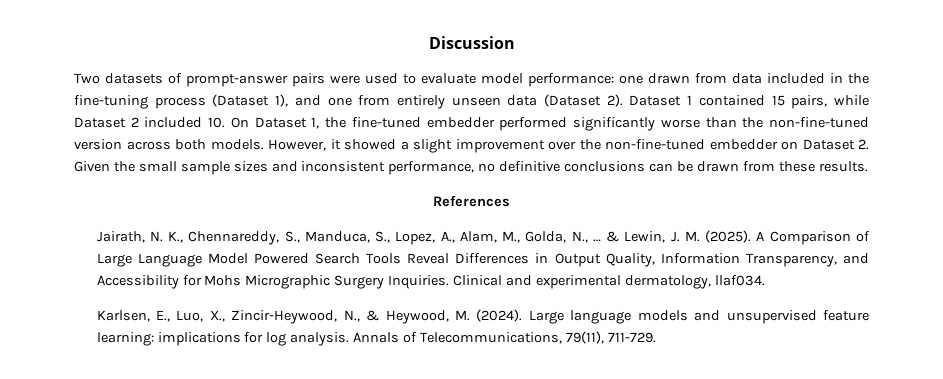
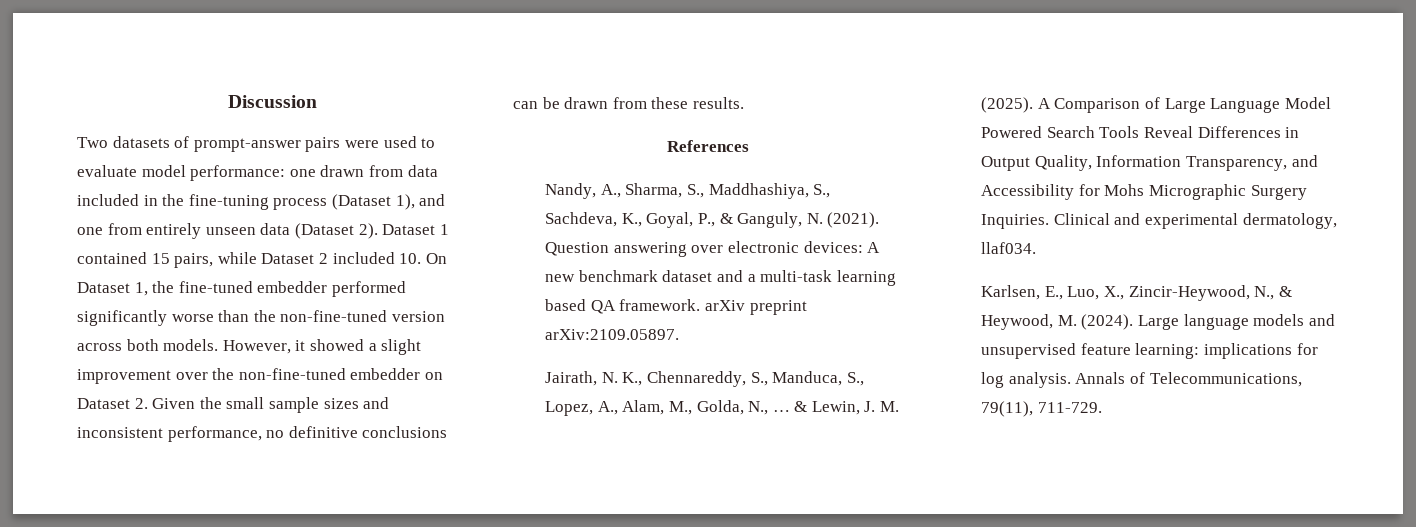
+ Nandy, A., Sharma, S., Maddhashiya, S., Sachdeva, K., Goyal, P., & Ganguly, N. (2021). Question answering over electronic devices: A new benchmark dataset and a multi-task learning based QA framework. arXiv preprint arXiv:2109.05897.

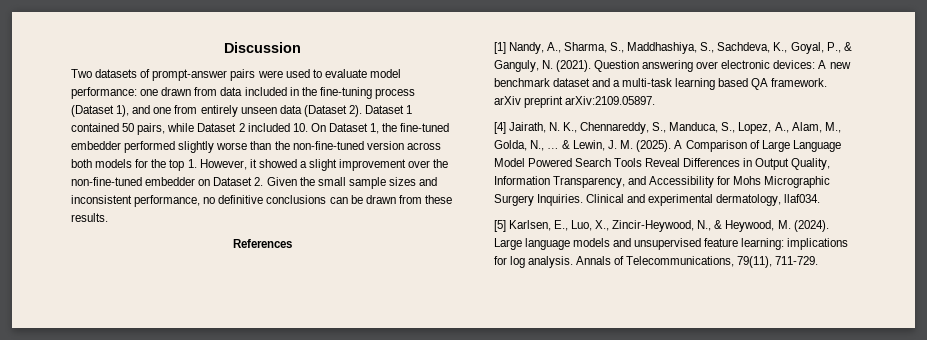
- Dataset 1 contained 15 pairs, while Dataset 2 included 10. On Dataset 1, the fine-tuned embedder performed significantly worse than the non-fine-tuned version across both models. However, it showed a slight improvement over the non-fine-tuned embedder on Dataset 2. Given the small sample sizes and inconsistent performance, no definitive conclusions can be drawn from these results.
+ Dataset 1 contained 50 pairs, while Dataset 2 included 10. On Dataset 1, the fine-tuned embedder performed slightly worse than the non-fine-tuned version across both models for the top 1. However, it showed a slight improvement over the non-fine-tuned embedder on Dataset 2. Given the small sample sizes and inconsistent performance, no definitive conclusions can be drawn from these results.
- Nandy, A., Sharma, S., Maddhashiya, S., Sachdeva, K., Goyal, P., & Ganguly, N. (2021).
+ [1] Nandy, A., Sharma, S., Maddhashiya, S., Sachdeva, K., Goyal, P., & Ganguly, N. (2021).
- Jairath, N. K., Chennareddy, S., Manduca, S., Lopez, A., Alam, M., Golda, N., …
+ [4] Jairath, N. K., Chennareddy, S., Manduca, S., Lopez, A., Alam, M., Golda, N., …
- Karlsen, E., Luo, X., Zincir-Heywood, N., & Heywood, M. (2024).
+ [5] Karlsen, E., Luo, X., Zincir-Heywood, N., & Heywood, M. (2024).

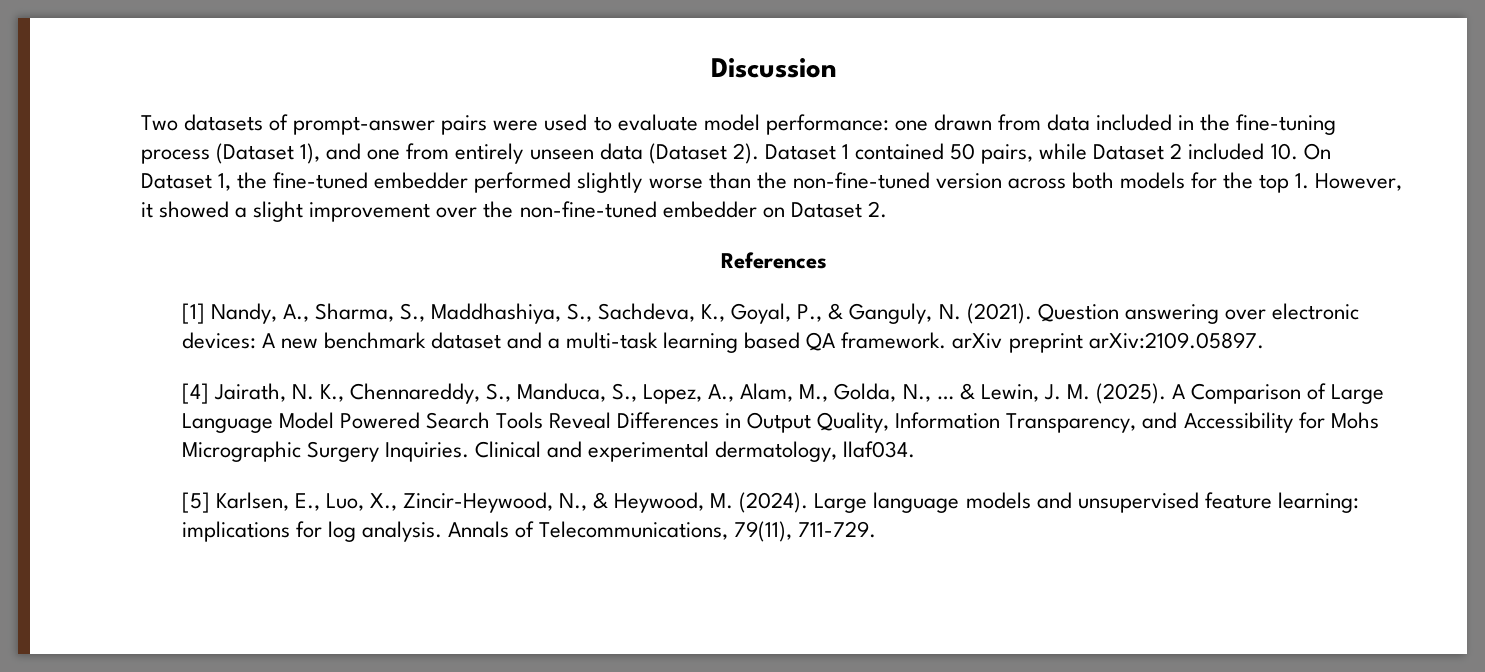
- Dataset 1 contained 50 pairs, while Dataset 2 included 10. On Dataset 1, the fine-tuned embedder performed slightly worse than the non-fine-tuned version across both models for the top 1. However, it showed a slight improvement over the non-fine-tuned embedder on Dataset 2. Given the small sample sizes and inconsistent performance, no definitive conclusions can be drawn from these results.
+ Dataset 1 contained 50 pairs, while Dataset 2 included 10. On Dataset 1, the fine-tuned embedder performed slightly worse than the non-fine-tuned version across both models for the top 1. However, it showed a slight improvement over the non-fine-tuned embedder on Dataset 2.

